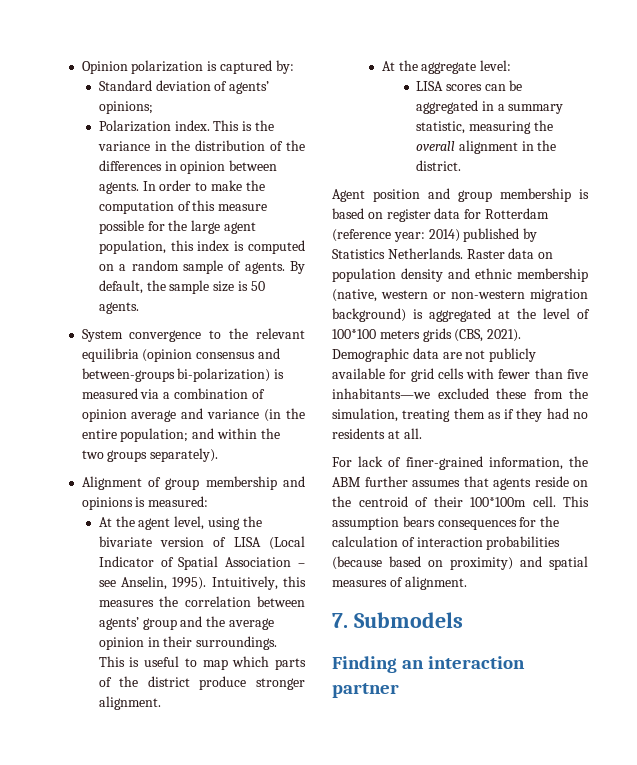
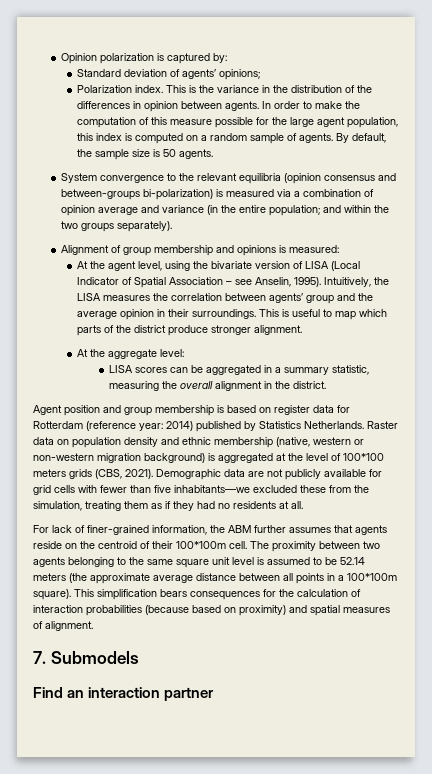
- Intuitively, this measures the correlation between agents’ group and the average opinion in their surroundings.
+ Intuitively, the LISA measures the correlation between agents’ group and the average opinion in their surroundings.
- This assumption bears consequences for the calculation of interaction probabilities (because based on proximity) and spatial measures of alignment.
+ The proximity between two agents belonging to the same square unit level is assumed to be 52.14 meters (the approximate average distance between all points in a 100*100m square). This simplification bears consequences for the calculation of interaction probabilities (because based on proximity) and spatial measures of alignment.
- Finding an interaction partner
+ Find an interaction partner

